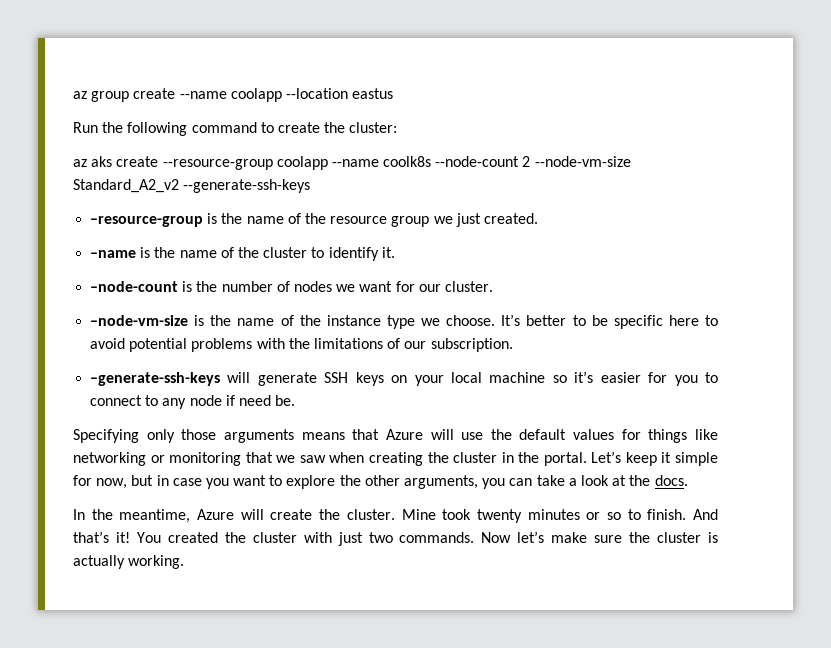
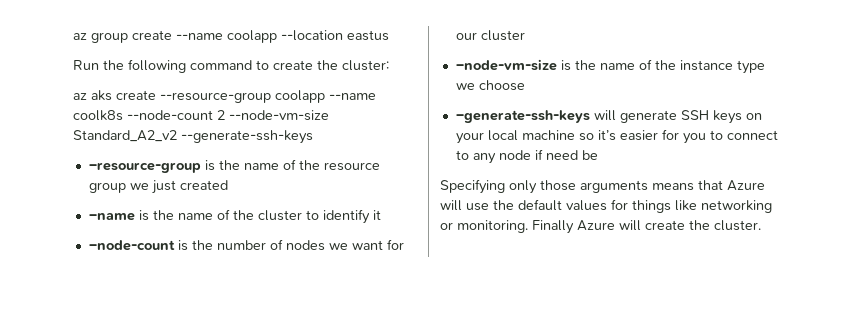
- –resource-group is the name of the resource group we just created.
+ –resource-group is the name of the resource group we just created
- –name is the name of the cluster to identify it.
+ –name is the name of the cluster to identify it
- –node-count is the number of nodes we want for our cluster.
+ –node-count is the number of nodes we want for our cluster
- –node-vm-size is the name of the instance type we choose. It’s better to be specific here to avoid potential problems with the limitations of our subscription.
+ –node-vm-size is the name of the instance type we choose
- –generate-ssh-keys will generate SSH keys on your local machine so it’s easier for you to connect to any node if need be.
+ –generate-ssh-keys will generate SSH keys on your local machine so it’s easier for you to connect to any node if need be
- Specifying only those arguments means that Azure will use the default values for things like networking or monitoring that we saw when creating the cluster in the portal. Let’s keep it simple for now, but in case you want to explore the other arguments, you can take a look at the docs.
- In the meantime, Azure will create the cluster. Mine took twenty minutes or so to finish. And that’s it! You created the cluster with just two commands. Now let’s make sure the cluster is actually working.
+ Specifying only those arguments means that Azure will use the default values for things like networking or monitoring. Finally Azure will create the cluster.

